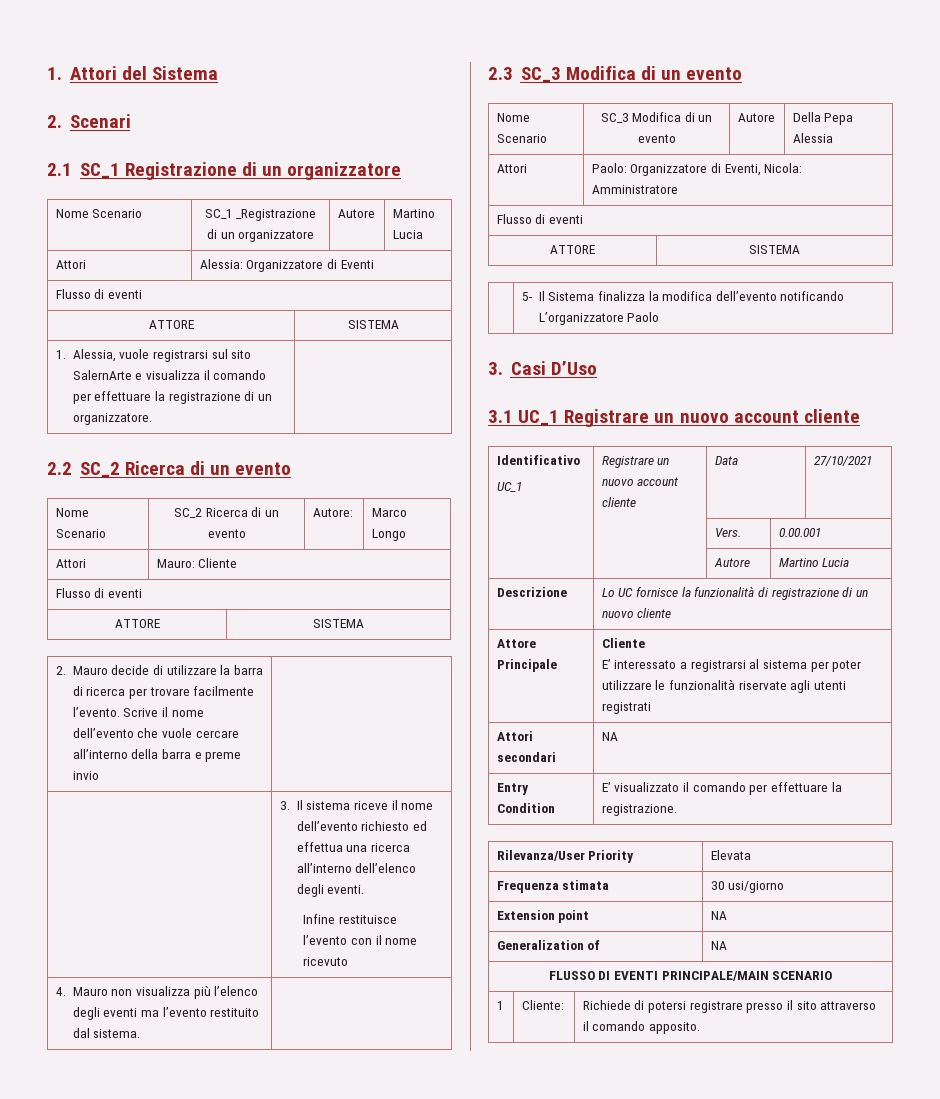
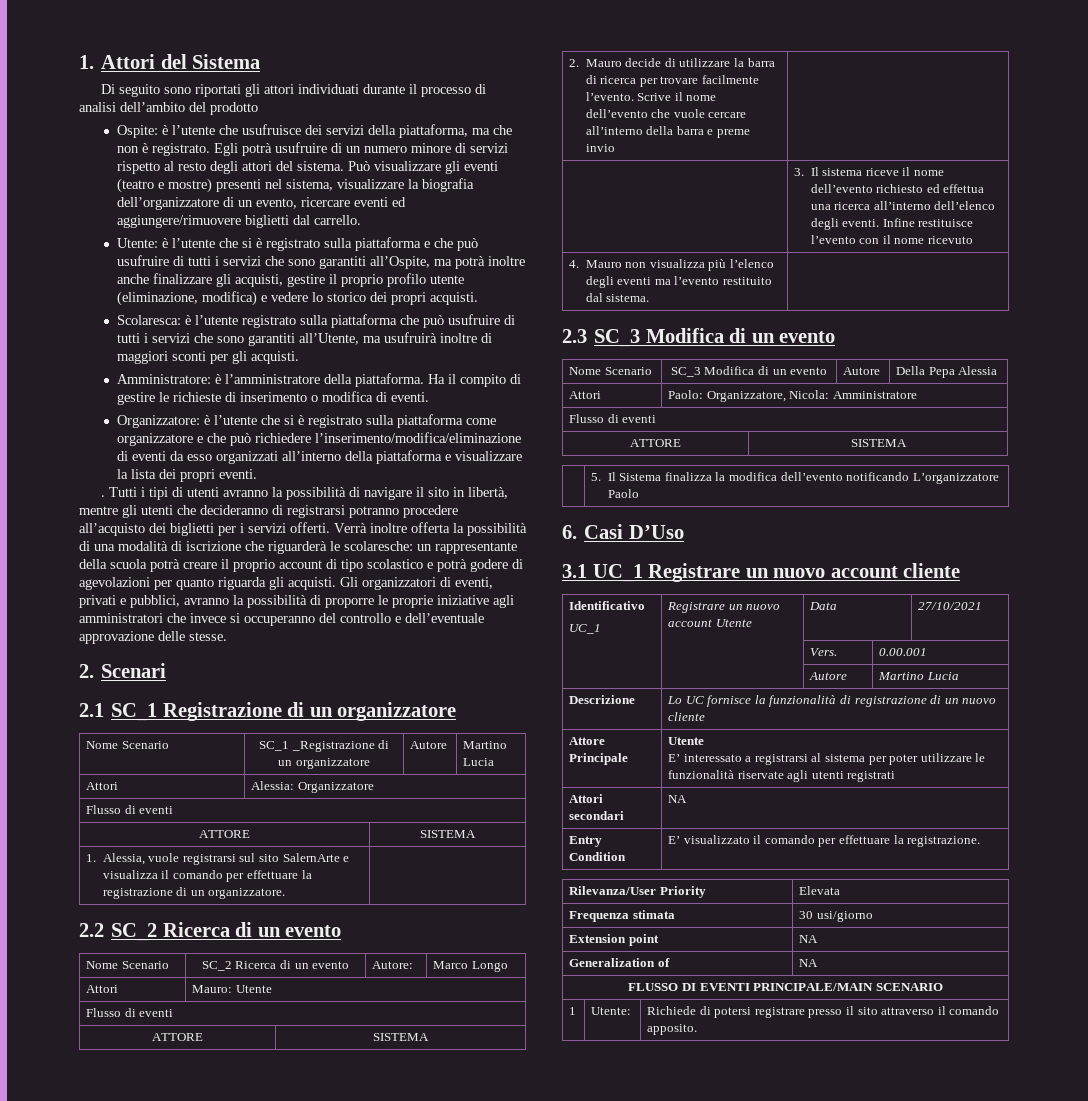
+ Di seguito sono riportati gli attori individuati durante il processo di analisi dell’ambito del prodotto
+ Ospite: è l’utente che usufruisce dei servizi della piattaforma, ma che non è registrato. Egli potrà usufruire di un numero minore di servizi rispetto al resto degli attori del sistema. Può visualizzare gli eventi (teatro e mostre) presenti nel sistema, visualizzare la biografia dell’organizzatore di un evento, ricercare eventi ed aggiungere/rimuovere biglietti dal carrello.
+ Utente: è l’utente che si è registrato sulla piattaforma e che può usufruire di tutti i servizi che sono garantiti all’Ospite, ma potrà inoltre anche finalizzare gli acquisti, gestire il proprio profilo utente (eliminazione, modifica) e vedere lo storico dei propri acquisti.
+ Scolaresca: è l’utente registrato sulla piattaforma che può usufruire di tutti i servizi che sono garantiti all’Utente, ma usufruirà inoltre di maggiori sconti per gli acquisti.
+ Amministratore: è l’amministratore della piattaforma. Ha il compito di gestire le richieste di inserimento o modifica di eventi.
+ Organizzatore: è l’utente che si è registrato sulla piattaforma come organizzatore e che può richiedere l’inserimento/modifica/eliminazione di eventi da esso organizzati all’interno della piattaforma e visualizzare la lista dei propri eventi.
+ . Tutti i tipi di utenti avranno la possibilità di navigare il sito in libertà, mentre gli utenti che decideranno di registrarsi potranno procedere all’acquisto dei biglietti per i servizi offerti. Verrà inoltre offerta la possibilità di una modalità di iscrizione che riguarderà le scolaresche: un rappresentante della scuola potrà creare il proprio account di tipo scolastico e potrà godere di agevolazioni per quanto riguarda gli acquisti. Gli organizzatori di eventi, privati e pubblici, avranno la possibilità di proporre le proprie iniziative agli amministratori che invece si occuperanno del controllo e dell’eventuale approvazione delle stesse.
- Attori | Alessia: Organizzatore di Eventi
+ Attori | Alessia: Organizzatore
- Attori | Mauro: Cliente
+ Attori | Mauro: Utente
- | 3. Il sistema riceve il nome dell’evento richiesto ed effettua una ricerca all’interno dell’elenco degli eventi.
- Infine restituisce l’evento con il nome ricevuto
+ | 3. Il sistema riceve il nome dell’evento richiesto ed effettua una ricerca all’interno dell’elenco degli eventi. Infine restituisce l’evento con il nome ricevuto
- Attori | Paolo: Organizzatore di Eventi, Nicola: Amministratore
+ Attori | Paolo: Organizzatore, Nicola: Amministratore
- | 5- Il Sistema finalizza la modifica dell’evento notificando L’organizzatore Paolo
+ | 5. Il Sistema finalizza la modifica dell’evento notificando L’organizzatore Paolo
- 3. Casi D’Uso
+ 6. Casi D’Uso
  Identificativo
- UC_1 | Registrare un nuovo account cliente | Data | 27/10/2021
+ UC_1 | Registrare un nuovo account Utente | Data | 27/10/2021
- Attore Principale | Cliente
+ Attore Principale | Utente
- 1 | Cliente: | Richiede di potersi registrare presso il sito attraverso il comando apposito.
+ 1 | Utente: | Richiede di potersi registrare presso il sito attraverso il comando apposito.

